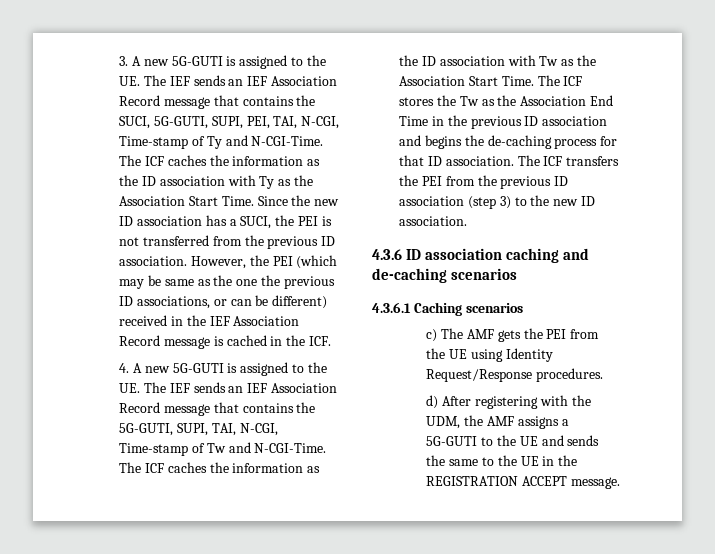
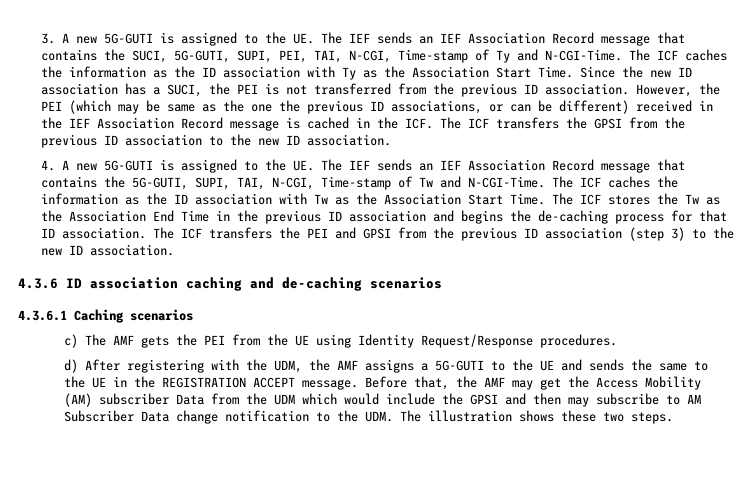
- However, the PEI (which may be same as the one the previous ID associations, or can be different) received in the IEF Association Record message is cached in the ICF.
+ However, the PEI (which may be same as the one the previous ID associations, or can be different) received in the IEF Association Record message is cached in the ICF. The ICF transfers the GPSI from the previous ID association to the new ID association.
- The ICF transfers the PEI from the previous ID association (step 3) to the new ID association.
+ The ICF transfers the PEI and GPSI from the previous ID association (step 3) to the new ID association.
+ Before that, the AMF may get the Access Mobility (AM) subscriber Data from the UDM which would include the GPSI and then may subscribe to AM Subscriber Data change notification to the UDM. The illustration shows these two steps.

